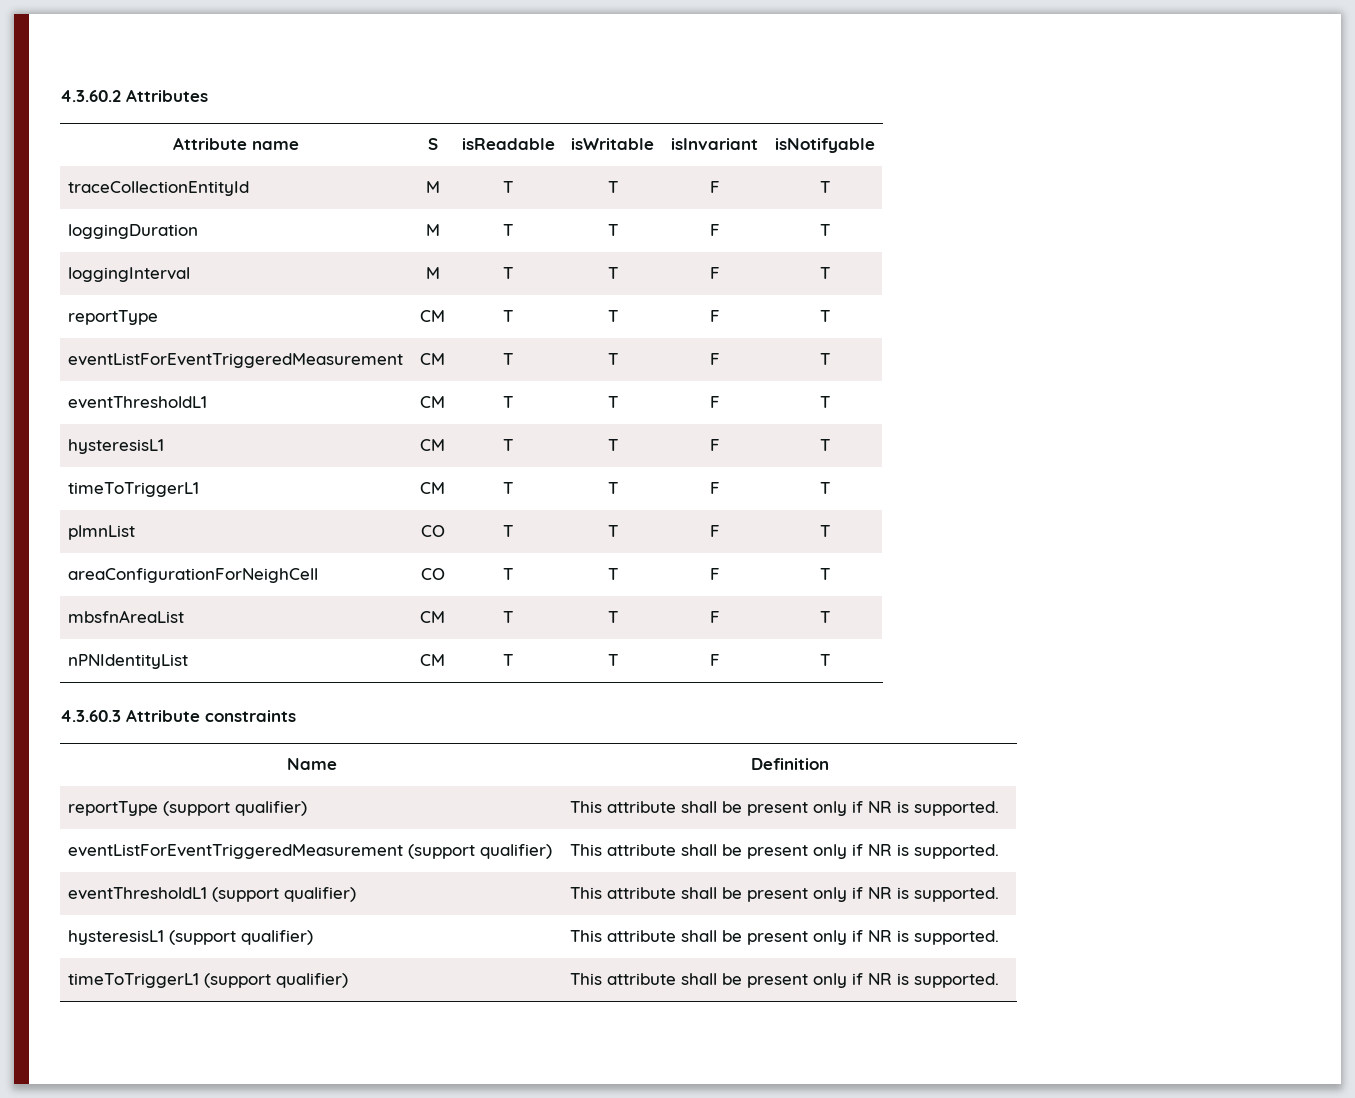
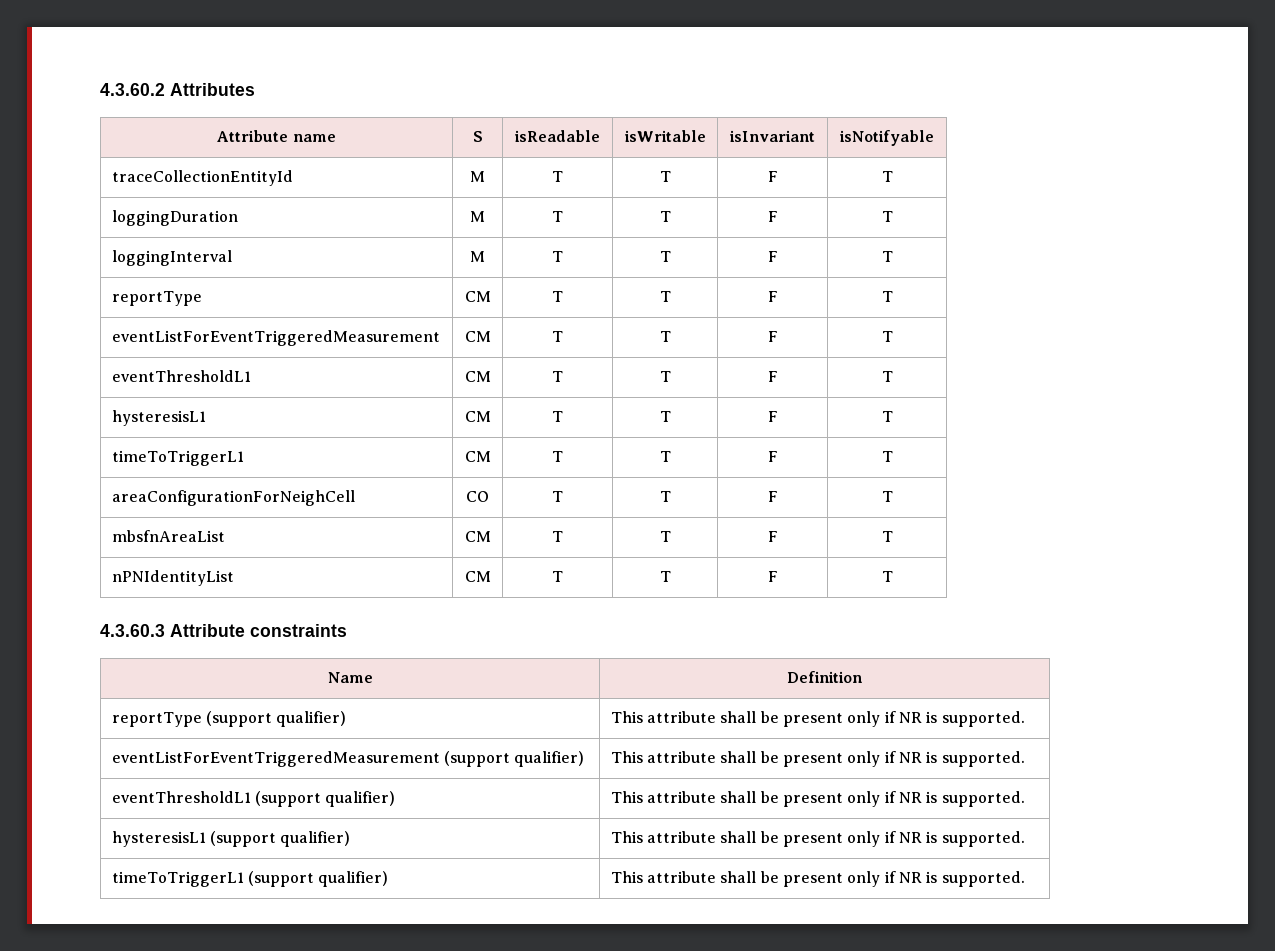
- plmnList | CO | T | T | F | T

